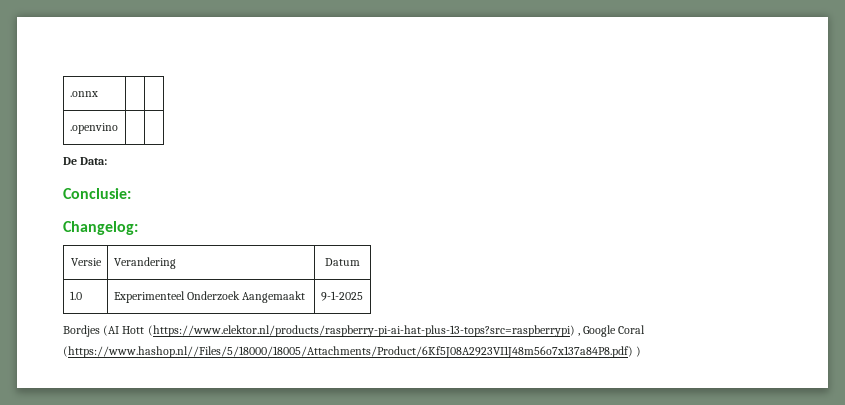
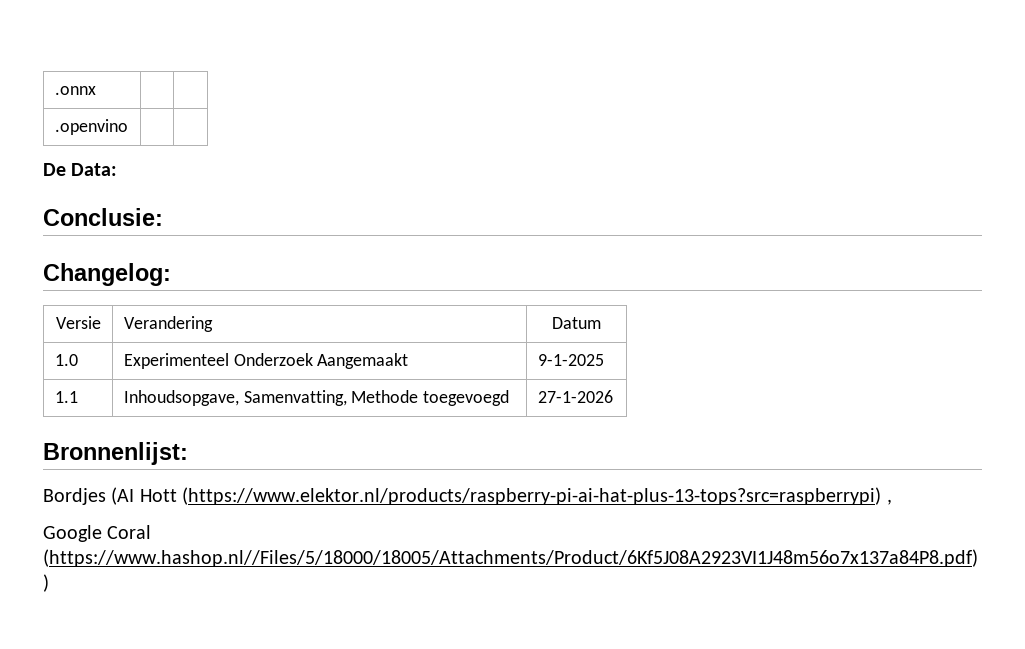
+ 1.1 | Inhoudsopgave, Samenvatting, Methode toegevoegd | 27-1-2026
+ Bronnenlijst:
- Bordjes (AI Hott (https://www.elektor.nl/products/raspberry-pi-ai-hat-plus-13-tops?src=raspberrypi) , Google Coral (https://www.hashop.nl//Files/5/18000/18005/Attachments/Product/6Kf5J08A2923VI1J48m56o7x137a84P8.pdf) )
+ Bordjes (AI Hott (https://www.elektor.nl/products/raspberry-pi-ai-hat-plus-13-tops?src=raspberrypi) ,
+ Google Coral (https://www.hashop.nl//Files/5/18000/18005/Attachments/Product/6Kf5J08A2923VI1J48m56o7x137a84P8.pdf) )

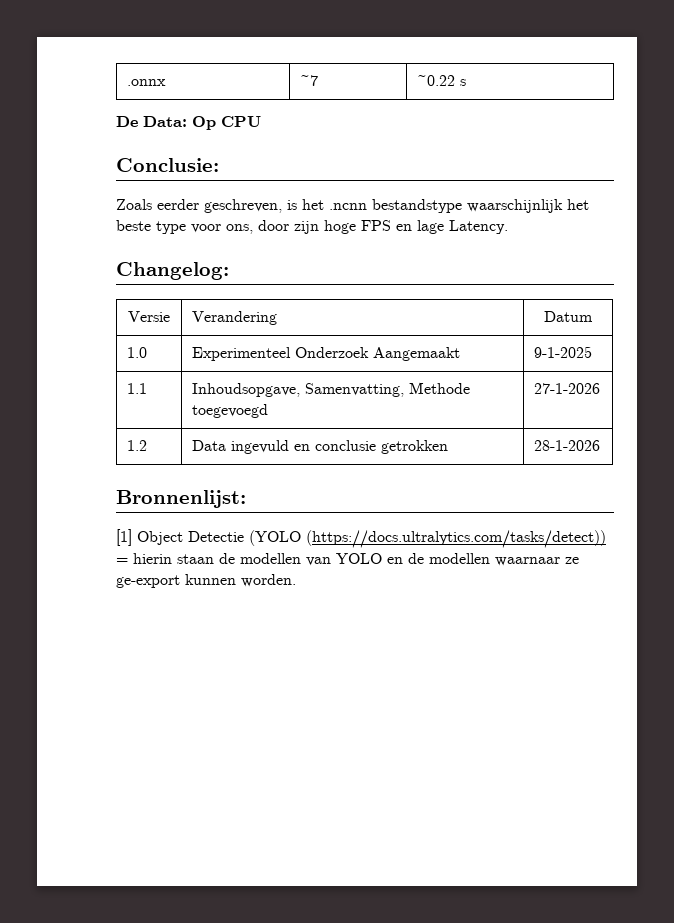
- .onnx | |
- .openvino | |
+ .onnx | ~7 | ~0.22 s
- De Data:
+ De Data: Op CPU
+ Zoals eerder geschreven, is het .ncnn bestandstype waarschijnlijk het beste type voor ons, door zijn hoge FPS en lage Latency.
+ 1.2 | Data ingevuld en conclusie getrokken | 28-1-2026
  Bronnenlijst:
- Bordjes (AI Hott (https://www.elektor.nl/products/raspberry-pi-ai-hat-plus-13-tops?src=raspberrypi) ,
- Google Coral (https://www.hashop.nl//Files/5/18000/18005/Attachments/Product/6Kf5J08A2923VI1J48m56o7x137a84P8.pdf) )
+ [1] Object Detectie (YOLO (https://docs.ultralytics.com/tasks/detect)) = hierin staan de modellen van YOLO en de modellen waarnaar ze ge-export kunnen worden.

